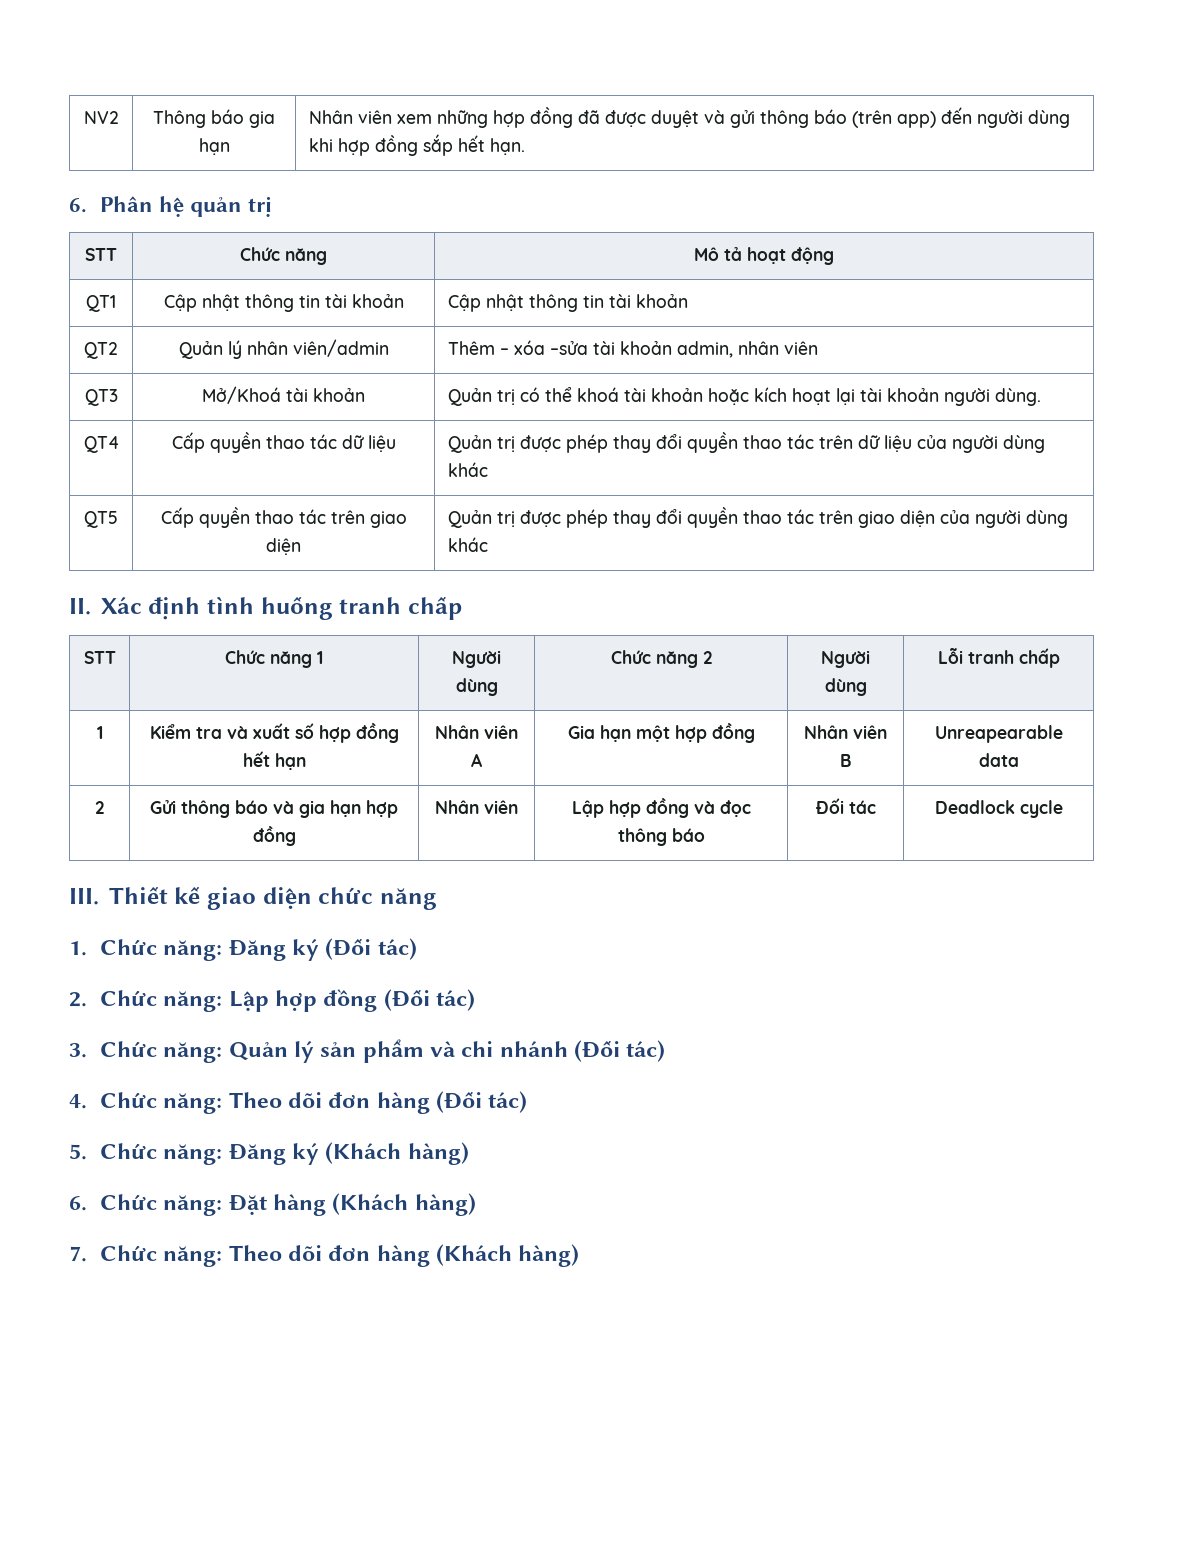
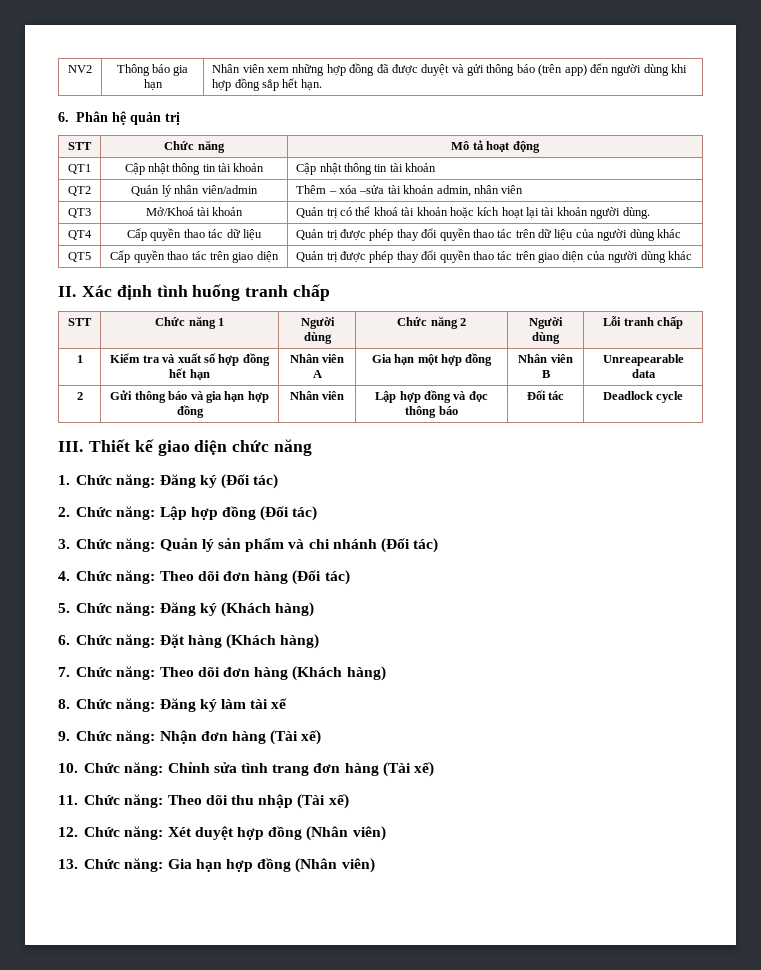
+ 8. Chức năng: Đăng ký làm tài xế
+ 9. Chức năng: Nhận đơn hàng (Tài xế)
+ 10. Chức năng: Chỉnh sửa tình trang đơn hàng (Tài xế)
+ 11. Chức năng: Theo dõi thu nhập (Tài xế)
+ 12. Chức năng: Xét duyệt hợp đồng (Nhân viên)
+ 13. Chức năng: Gia hạn hợp đồng (Nhân viên)

